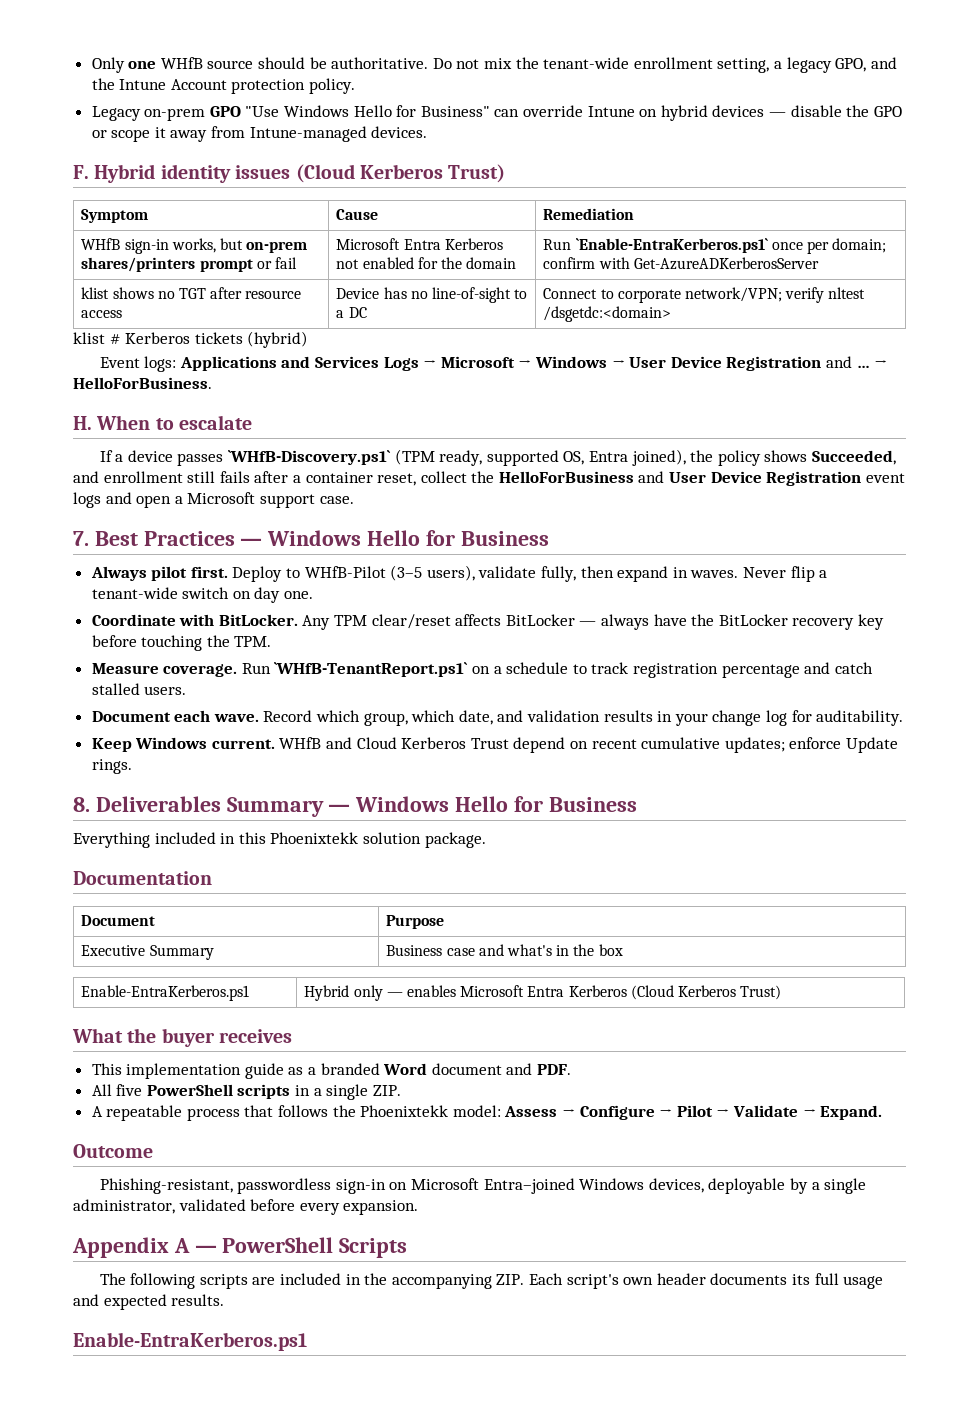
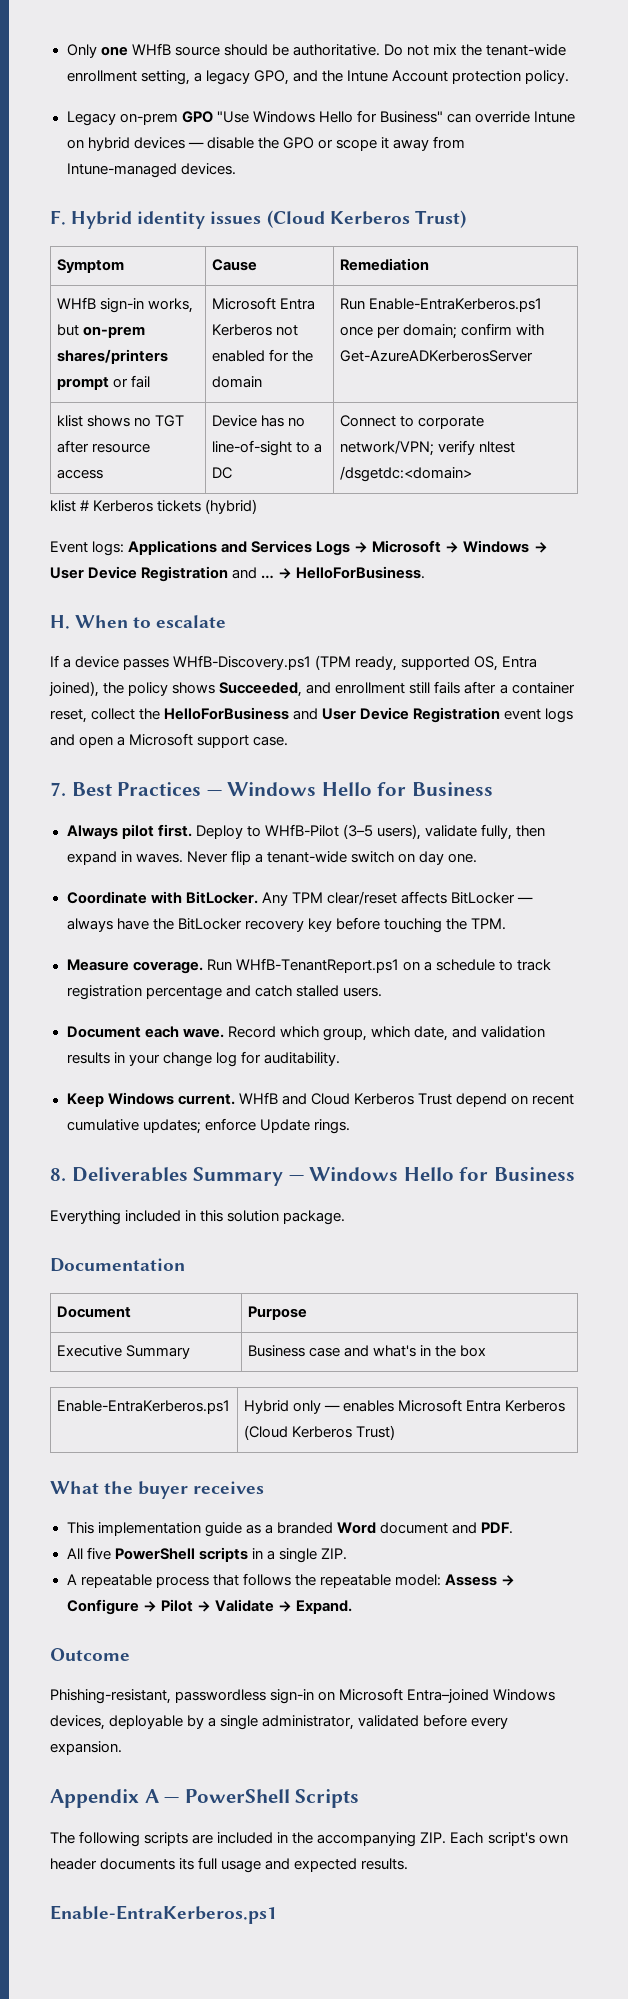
- WHfB sign-in works, but on-prem shares/printers prompt or fail | Microsoft Entra Kerberos not enabled for the domain | Run `Enable-EntraKerberos.ps1` once per domain; confirm with Get-AzureADKerberosServer
+ WHfB sign-in works, but on-prem shares/printers prompt or fail | Microsoft Entra Kerberos not enabled for the domain | Run Enable-EntraKerberos.ps1 once per domain; confirm with Get-AzureADKerberosServer
- If a device passes `WHfB-Discovery.ps1` (TPM ready, supported OS, Entra joined), the policy shows Succeeded, and enrollment still fails after a container reset, collect the HelloForBusiness and User Device Registration event logs and open a Microsoft support case.
+ If a device passes WHfB-Discovery.ps1 (TPM ready, supported OS, Entra joined), the policy shows Succeeded, and enrollment still fails after a container reset, collect the HelloForBusiness and User Device Registration event logs and open a Microsoft support case.
- Run `WHfB-TenantReport.ps1` on a schedule to track registration percentage and catch stalled users.
+ Run WHfB-TenantReport.ps1 on a schedule to track registration percentage and catch stalled users.
- Everything included in this Phoenixtekk solution package.
+ Everything included in this solution package.
- A repeatable process that follows the Phoenixtekk model: Assess → Configure → Pilot → Validate → Expand.
+ A repeatable process that follows the repeatable model: Assess → Configure → Pilot → Validate → Expand.

